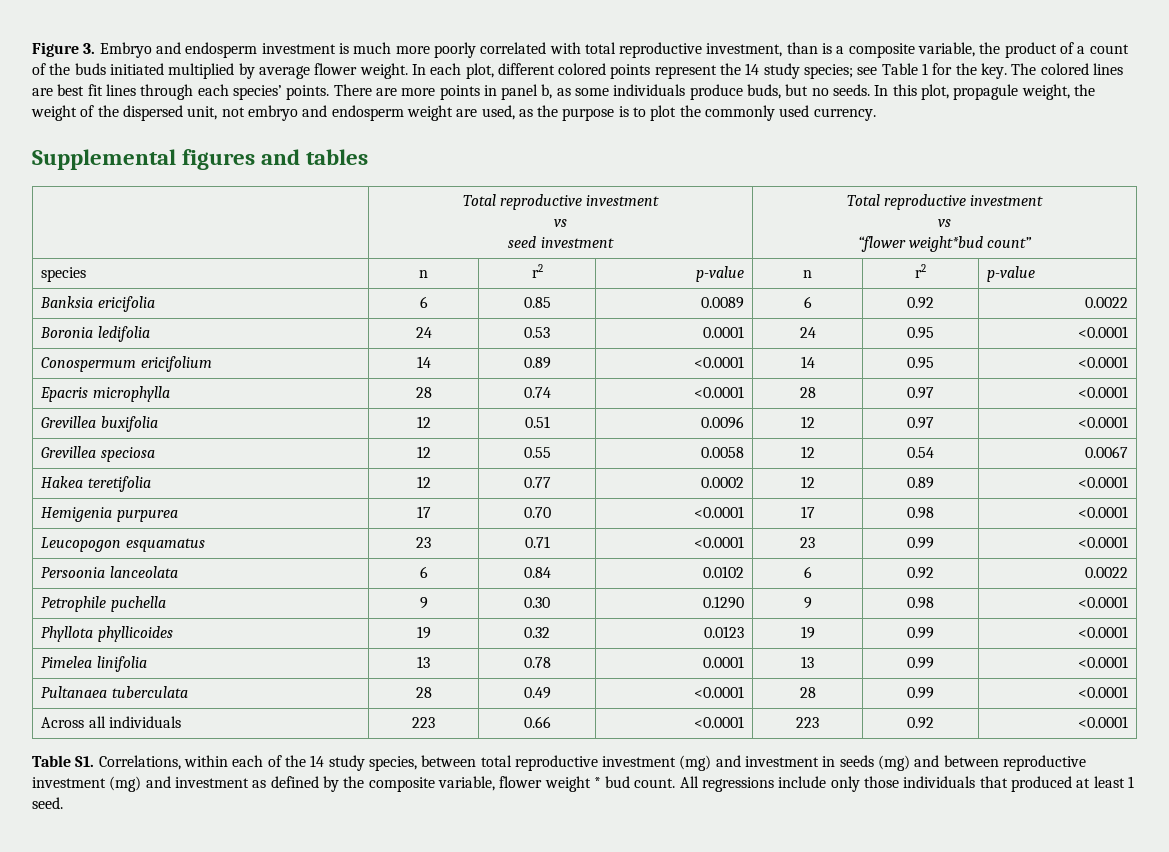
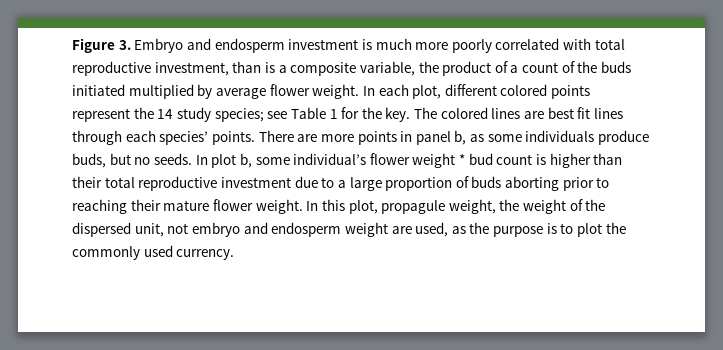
- In this plot, propagule weight, the weight of the dispersed unit, not embryo and endosperm weight are used, as the purpose is to plot the commonly used currency.
+ In plot b, some individual’s flower weight * bud count is higher than their total reproductive investment due to a large proportion of buds aborting prior to reaching their mature flower weight. In this plot, propagule weight, the weight of the dispersed unit, not embryo and endosperm weight are used, as the purpose is to plot the commonly used currency.
- Supplemental figures and tables
- | Total reproductive investment
- vs
- seed investment | Total reproductive investment
- vs
- “flower weight*bud count”
- species | n | r2 | p-value | n | r2 | p-value
- Banksia ericifolia | 6 | 0.85 | 0.0089 | 6 | 0.92 | 0.0022
- Boronia ledifolia | 24 | 0.53 | 0.0001 | 24 | 0.95 | <0.0001
- Conospermum ericifolium | 14 | 0.89 | <0.0001 | 14 | 0.95 | <0.0001
- Epacris microphylla | 28 | 0.74 | <0.0001 | 28 | 0.97 | <0.0001
- Grevillea buxifolia | 12 | 0.51 | 0.0096 | 12 | 0.97 | <0.0001
- Grevillea speciosa | 12 | 0.55 | 0.0058 | 12 | 0.54 | 0.0067
- Hakea teretifolia | 12 | 0.77 | 0.0002 | 12 | 0.89 | <0.0001
- Hemigenia purpurea | 17 | 0.70 | <0.0001 | 17 | 0.98 | <0.0001
- Leucopogon esquamatus | 23 | 0.71 | <0.0001 | 23 | 0.99 | <0.0001
- Persoonia lanceolata | 6 | 0.84 | 0.0102 | 6 | 0.92 | 0.0022
- Petrophile puchella | 9 | 0.30 | 0.1290 | 9 | 0.98 | <0.0001
- Phyllota phyllicoides | 19 | 0.32 | 0.0123 | 19 | 0.99 | <0.0001
- Pimelea linifolia | 13 | 0.78 | 0.0001 | 13 | 0.99 | <0.0001
- Pultanaea tuberculata | 28 | 0.49 | <0.0001 | 28 | 0.99 | <0.0001
- Across all individuals | 223 | 0.66 | <0.0001 | 223 | 0.92 | <0.0001
- Table S1. Correlations, within each of the 14 study species, between total reproductive investment (mg) and investment in seeds (mg) and between reproductive investment (mg) and investment as defined by the composite variable, flower weight * bud count. All regressions include only those individuals that produced at least 1 seed.

